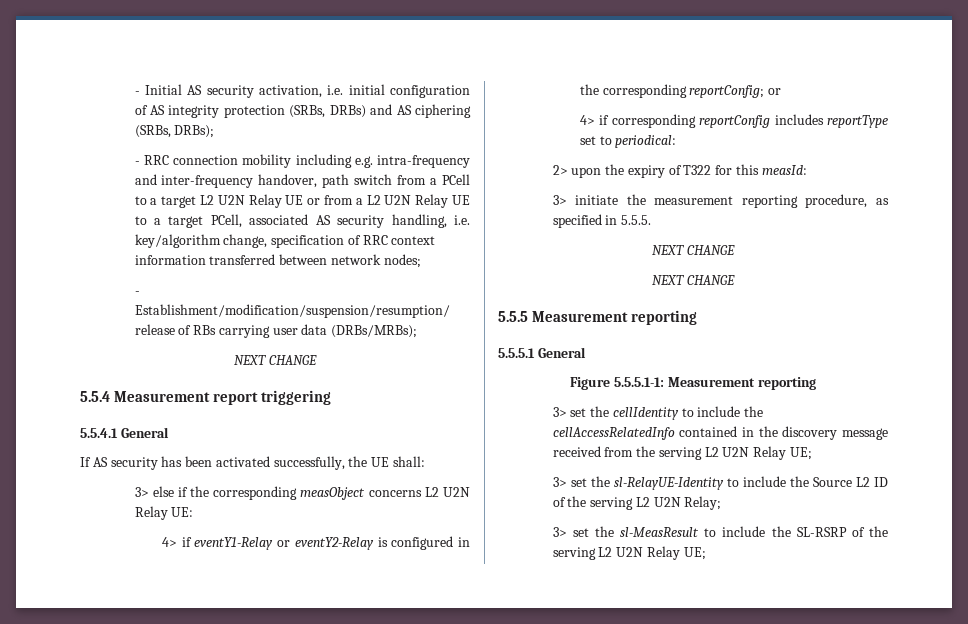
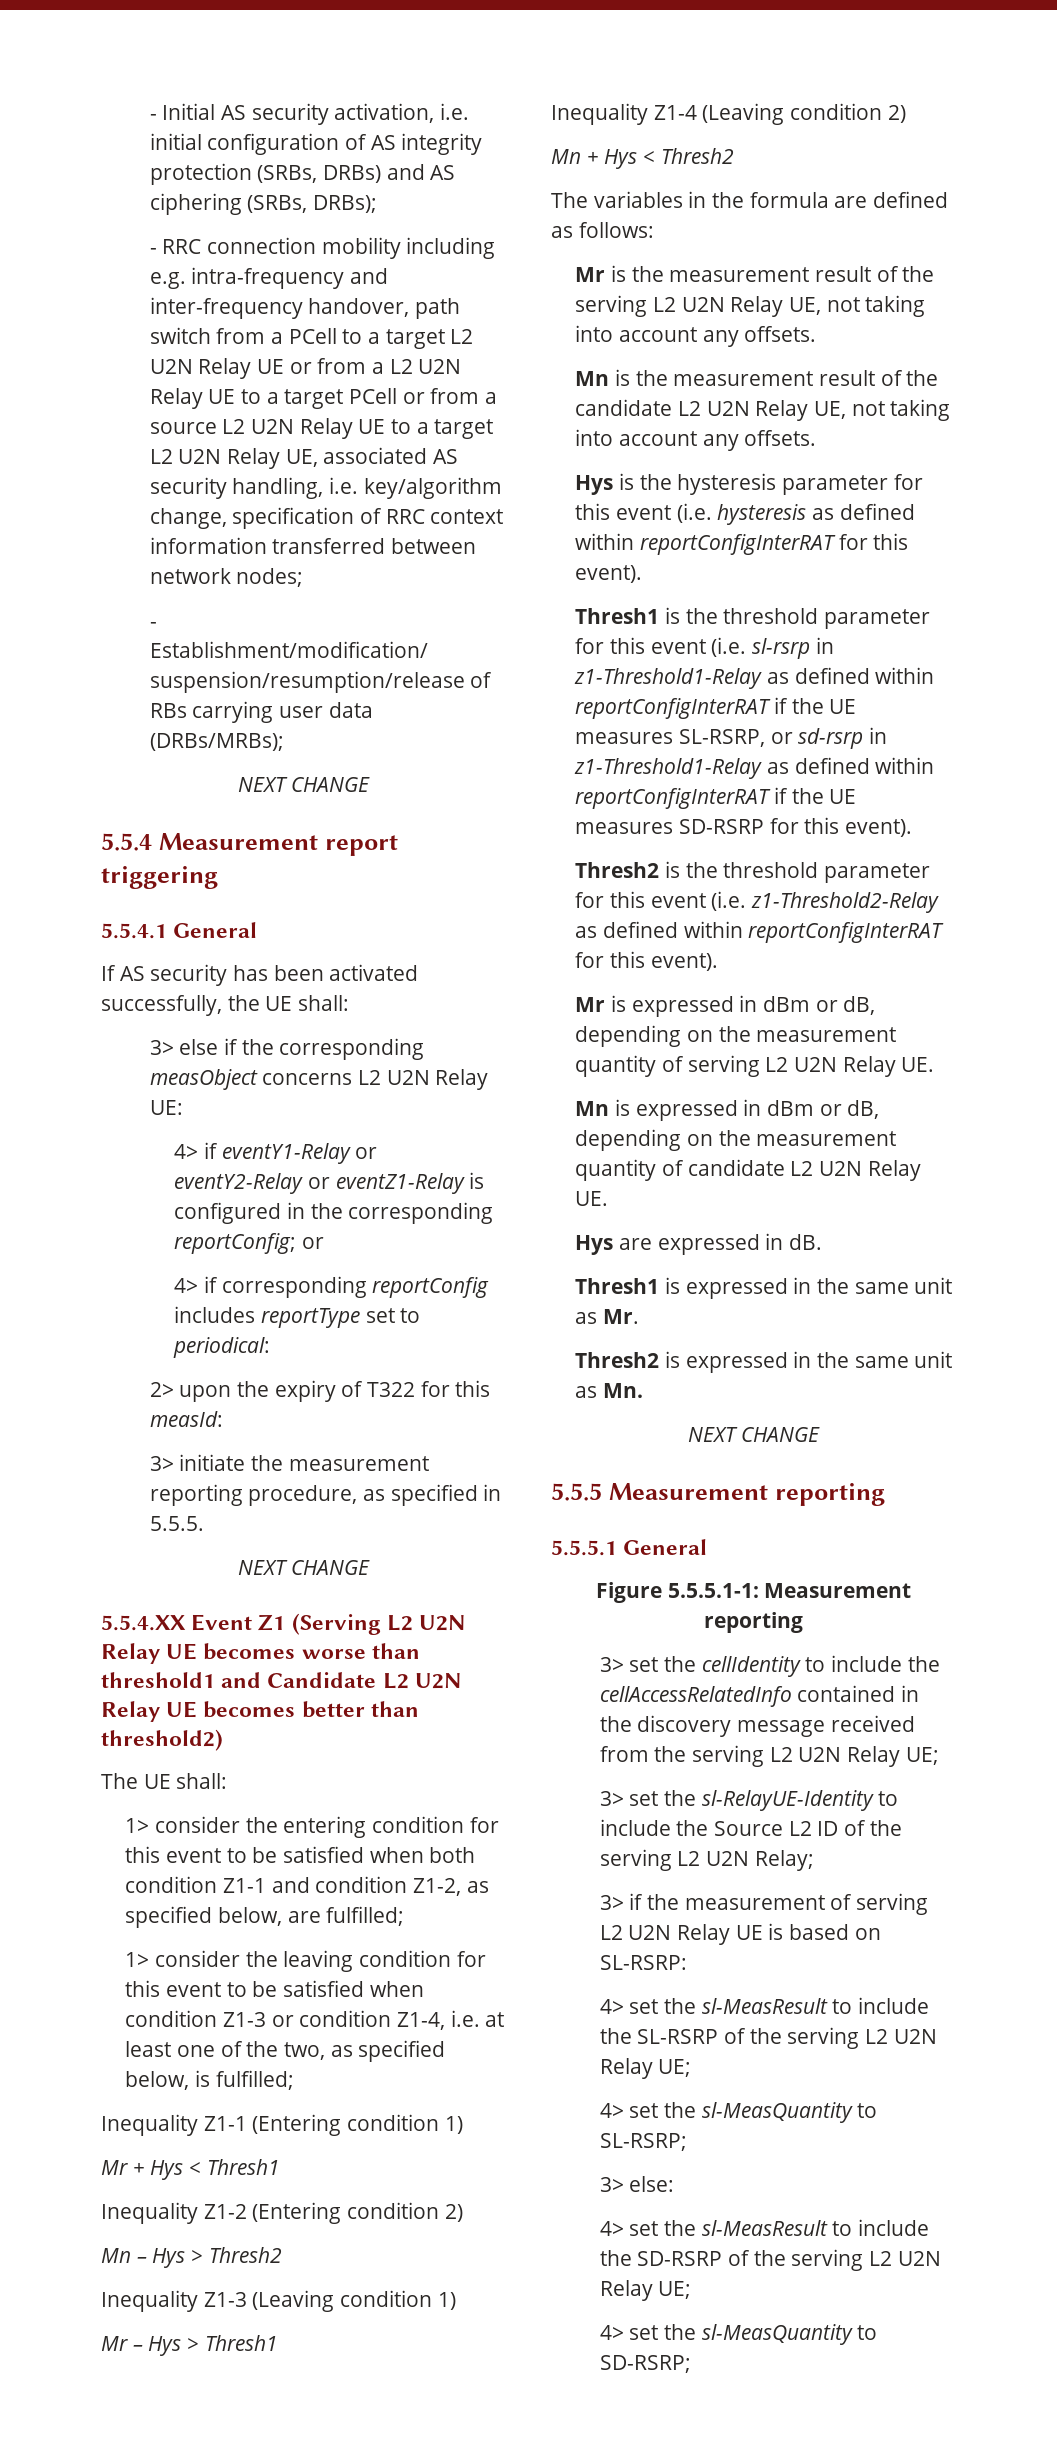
- - RRC connection mobility including e.g. intra-frequency and inter-frequency handover, path switch from a PCell to a target L2 U2N Relay UE or from a L2 U2N Relay UE to a target PCell, associated AS security handling, i.e. key/algorithm change, specification of RRC context information transferred between network nodes;
+ - RRC connection mobility including e.g. intra-frequency and inter-frequency handover, path switch from a PCell to a target L2 U2N Relay UE or from a L2 U2N Relay UE to a target PCell or from a source L2 U2N Relay UE to a target L2 U2N Relay UE, associated AS security handling, i.e. key/algorithm change, specification of RRC context information transferred between network nodes;
- 4> if eventY1-Relay or eventY2-Relay is configured in the corresponding reportConfig; or
+ 4> if eventY1-Relay or eventY2-Relay or eventZ1-Relay is configured in the corresponding reportConfig; or
+ 5.5.4.XX Event Z1 (Serving L2 U2N Relay UE becomes worse than threshold1 and Candidate L2 U2N Relay UE becomes better than threshold2)
+ The UE shall:
+ 1> consider the entering condition for this event to be satisfied when both condition Z1-1 and condition Z1-2, as specified below, are fulfilled;
+ 1> consider the leaving condition for this event to be satisfied when condition Z1-3 or condition Z1-4, i.e. at least one of the two, as specified below, is fulfilled;
+ Inequality Z1-1 (Entering condition 1)
+ Mr + Hys < Thresh1
+ Inequality Z1-2 (Entering condition 2)
+ Mn – Hys > Thresh2
+ Inequality Z1-3 (Leaving condition 1)
+ Mr – Hys > Thresh1
+ Inequality Z1-4 (Leaving condition 2)
+ Mn + Hys < Thresh2
+ The variables in the formula are defined as follows:
+ Mr is the measurement result of the serving L2 U2N Relay UE, not taking into account any offsets.
+ Mn is the measurement result of the candidate L2 U2N Relay UE, not taking into account any offsets.
+ Hys is the hysteresis parameter for this event (i.e. hysteresis as defined within reportConfigInterRAT for this event).
+ Thresh1 is the threshold parameter for this event (i.e. sl-rsrp in z1-Threshold1-Relay as defined within reportConfigInterRAT if the UE measures SL-RSRP, or sd-rsrp in z1-Threshold1-Relay as defined within reportConfigInterRAT if the UE measures SD-RSRP for this event).
+ Thresh2 is the threshold parameter for this event (i.e. z1-Threshold2-Relay as defined within reportConfigInterRAT for this event).
+ Mr is expressed in dBm or dB, depending on the measurement quantity of serving L2 U2N Relay UE.
+ Mn is expressed in dBm or dB, depending on the measurement quantity of candidate L2 U2N Relay UE.
+ Hys are expressed in dB.
+ Thresh1 is expressed in the same unit as Mr.
+ Thresh2 is expressed in the same unit as Mn.
- 3> set the sl-MeasResult to include the SL-RSRP of the serving L2 U2N Relay UE;
+ 3> if the measurement of serving L2 U2N Relay UE is based on SL-RSRP:
+ 4> set the sl-MeasResult to include the SL-RSRP of the serving L2 U2N Relay UE;
+ 4> set the sl-MeasQuantity to SL-RSRP;
+ 3> else:
+ 4> set the sl-MeasResult to include the SD-RSRP of the serving L2 U2N Relay UE;
+ 4> set the sl-MeasQuantity to SD-RSRP;

